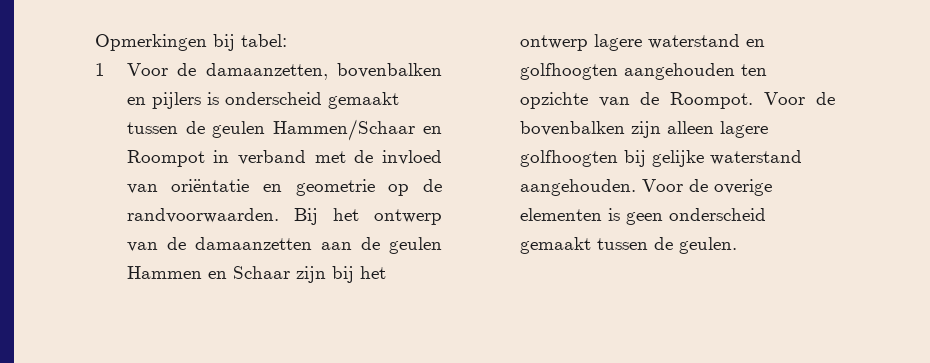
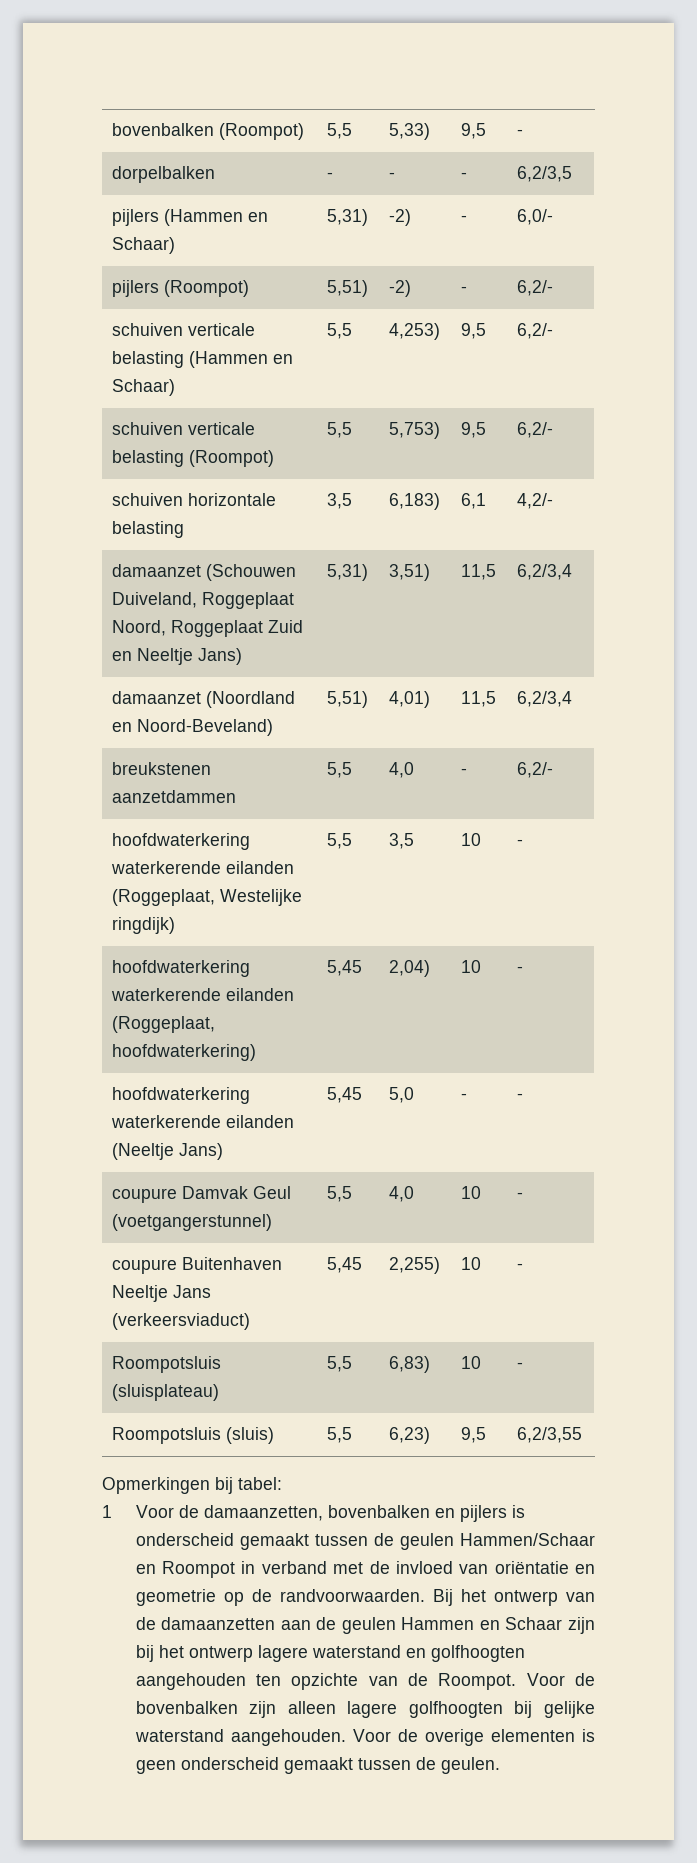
+ bovenbalken (Roompot) | 5,5 | 5,33) | 9,5 | -
+ dorpelbalken | - | - | - | 6,2/3,5
+ pijlers (Hammen en Schaar) | 5,31) | -2) | - | 6,0/-
+ pijlers (Roompot) | 5,51) | -2) | - | 6,2/-
+ schuiven verticale belasting (Hammen en Schaar) | 5,5 | 4,253) | 9,5 | 6,2/-
+ schuiven verticale belasting (Roompot) | 5,5 | 5,753) | 9,5 | 6,2/-
+ schuiven horizontale belasting | 3,5 | 6,183) | 6,1 | 4,2/-
+ damaanzet (Schouwen Duiveland, Roggeplaat Noord, Roggeplaat Zuid en Neeltje Jans) | 5,31) | 3,51) | 11,5 | 6,2/3,4
+ damaanzet (Noordland en Noord-Beveland) | 5,51) | 4,01) | 11,5 | 6,2/3,4
+ breukstenen aanzetdammen | 5,5 | 4,0 | - | 6,2/-
+ hoofdwaterkering waterkerende eilanden (Roggeplaat, Westelijke ringdijk) | 5,5 | 3,5 | 10 | -
+ hoofdwaterkering waterkerende eilanden (Roggeplaat, hoofdwaterkering) | 5,45 | 2,04) | 10 | -
+ hoofdwaterkering waterkerende eilanden (Neeltje Jans) | 5,45 | 5,0 | - | -
+ coupure Damvak Geul (voetgangerstunnel) | 5,5 | 4,0 | 10 | -
+ coupure Buitenhaven Neeltje Jans (verkeersviaduct) | 5,45 | 2,255) | 10 | -
+ Roompotsluis (sluisplateau) | 5,5 | 6,83) | 10 | -
+ Roompotsluis (sluis) | 5,5 | 6,23) | 9,5 | 6,2/3,55

